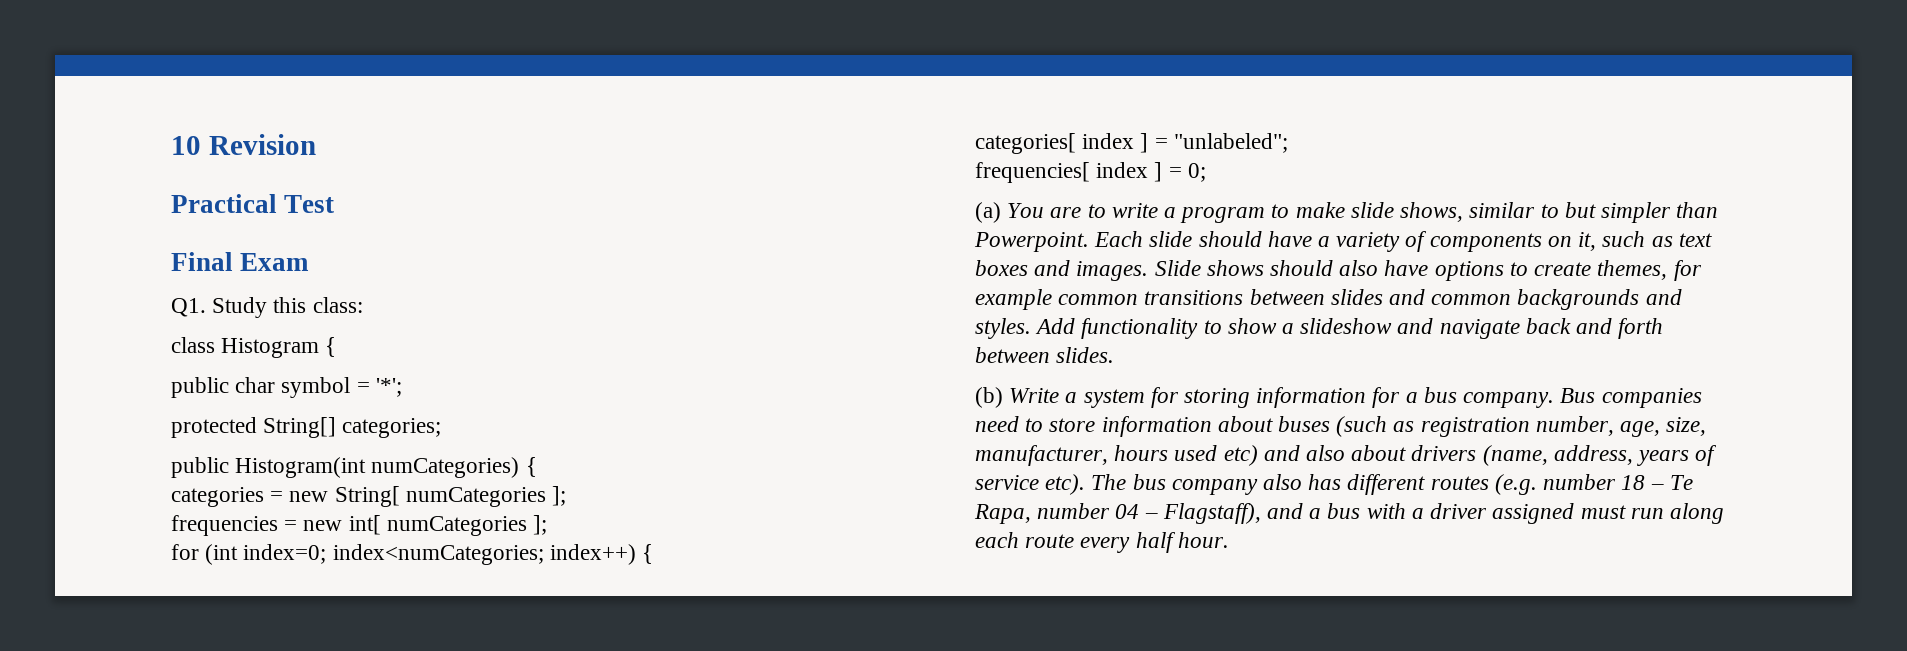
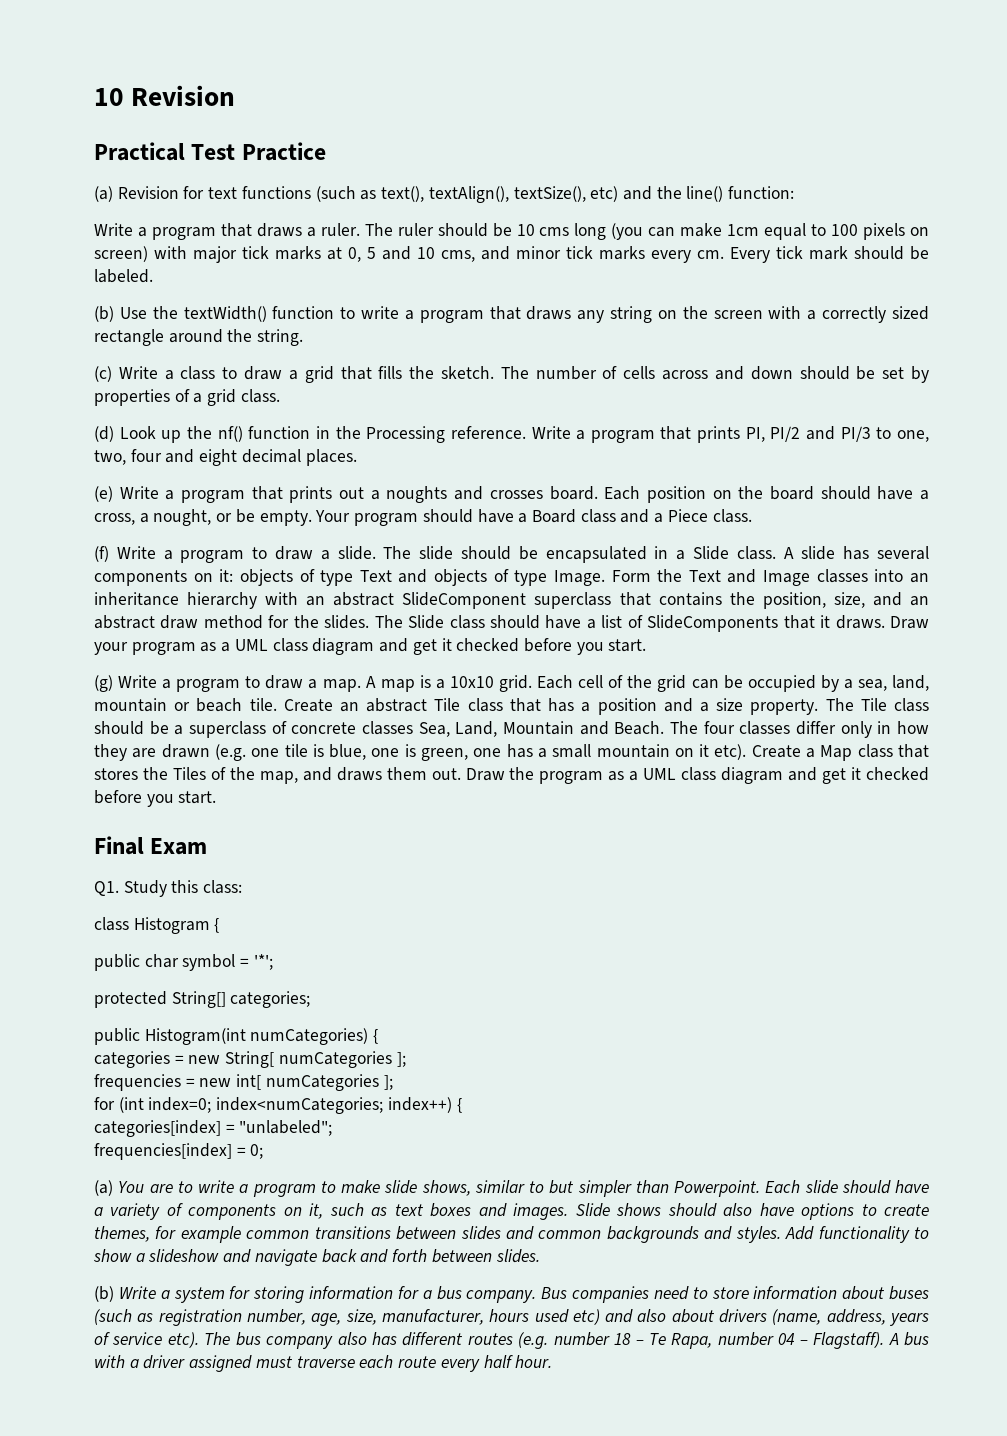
- Practical Test
+ Practical Test Practice
+ (a) Revision for text functions (such as text(), textAlign(), textSize(), etc) and the line() function:
+ Write a program that draws a ruler. The ruler should be 10 cms long (you can make 1cm equal to 100 pixels on screen) with major tick marks at 0, 5 and 10 cms, and minor tick marks every cm. Every tick mark should be labeled.
+ (b) Use the textWidth() function to write a program that draws any string on the screen with a correctly sized rectangle around the string.
+ (c) Write a class to draw a grid that fills the sketch. The number of cells across and down should be set by properties of a grid class.
+ (d) Look up the nf() function in the Processing reference. Write a program that prints PI, PI/2 and PI/3 to one, two, four and eight decimal places.
+ (e) Write a program that prints out a noughts and crosses board. Each position on the board should have a cross, a nought, or be empty. Your program should have a Board class and a Piece class.
+ (f) Write a program to draw a slide. The slide should be encapsulated in a Slide class. A slide has several components on it: objects of type Text and objects of type Image. Form the Text and Image classes into an inheritance hierarchy with an abstract SlideComponent superclass that contains the position, size, and an abstract draw method for the slides. The Slide class should have a list of SlideComponents that it draws. Draw your program as a UML class diagram and get it checked before you start.
+ (g) Write a program to draw a map. A map is a 10x10 grid. Each cell of the grid can be occupied by a sea, land, mountain or beach tile. Create an abstract Tile class that has a position and a size property. The Tile class should be a superclass of concrete classes Sea, Land, Mountain and Beach. The four classes differ only in how they are drawn (e.g. one tile is blue, one is green, one has a small mountain on it etc). Create a Map class that stores the Tiles of the map, and draws them out. Draw the program as a UML class diagram and get it checked before you start.
- categories[ index ] = "unlabeled";
+ categories[index] = "unlabeled";
- frequencies[ index ] = 0;
+ frequencies[index] = 0;
- The bus company also has different routes (e.g. number 18 – Te Rapa, number 04 – Flagstaff), and a bus with a driver assigned must run along each route every half hour.
+ The bus company also has different routes (e.g. number 18 – Te Rapa, number 04 – Flagstaff). A bus with a driver assigned must traverse each route every half hour.

